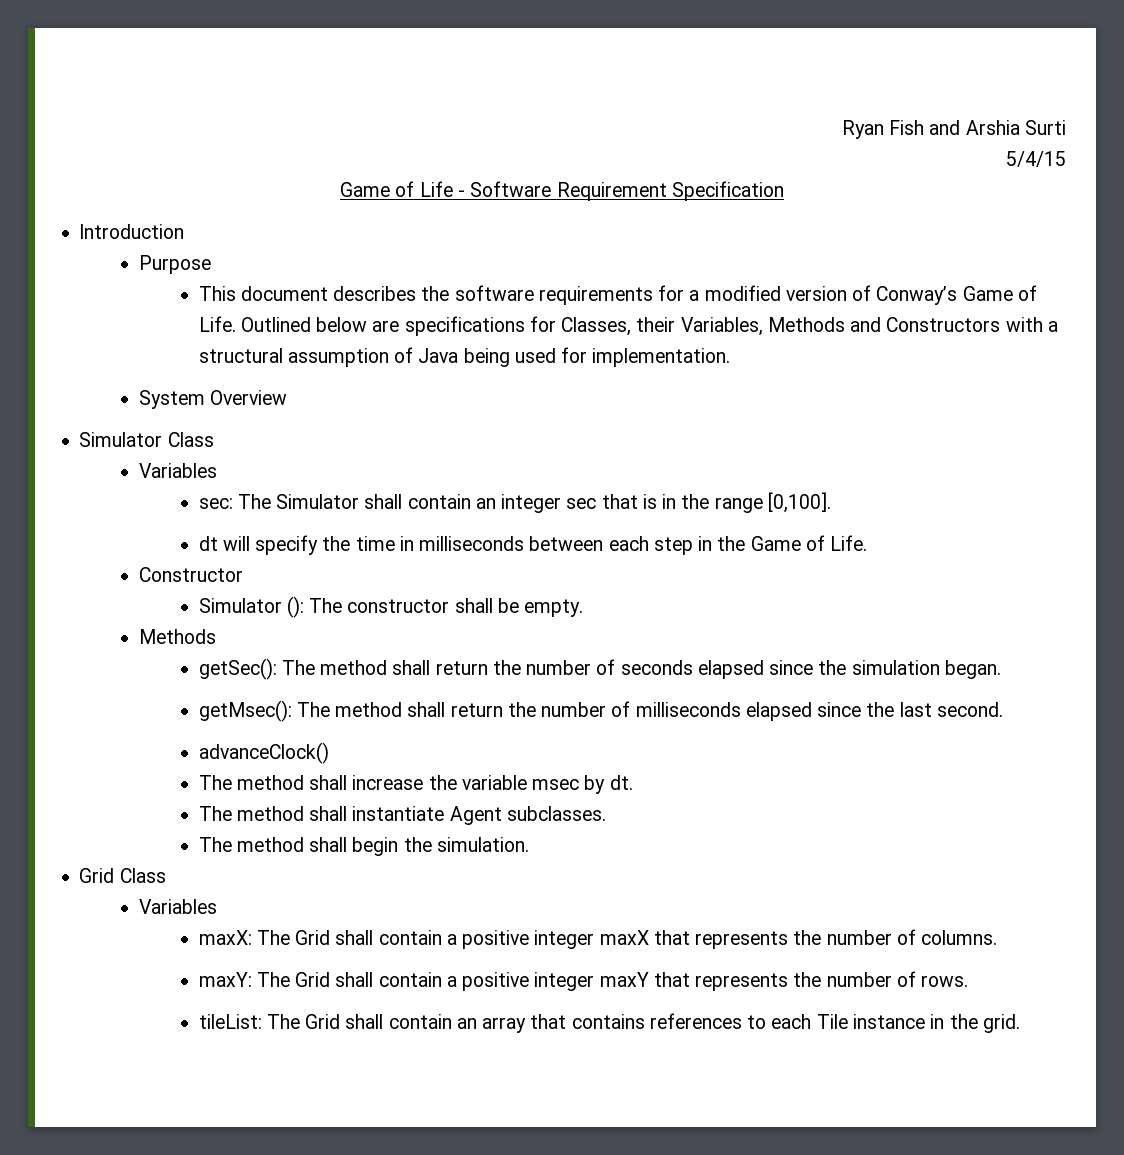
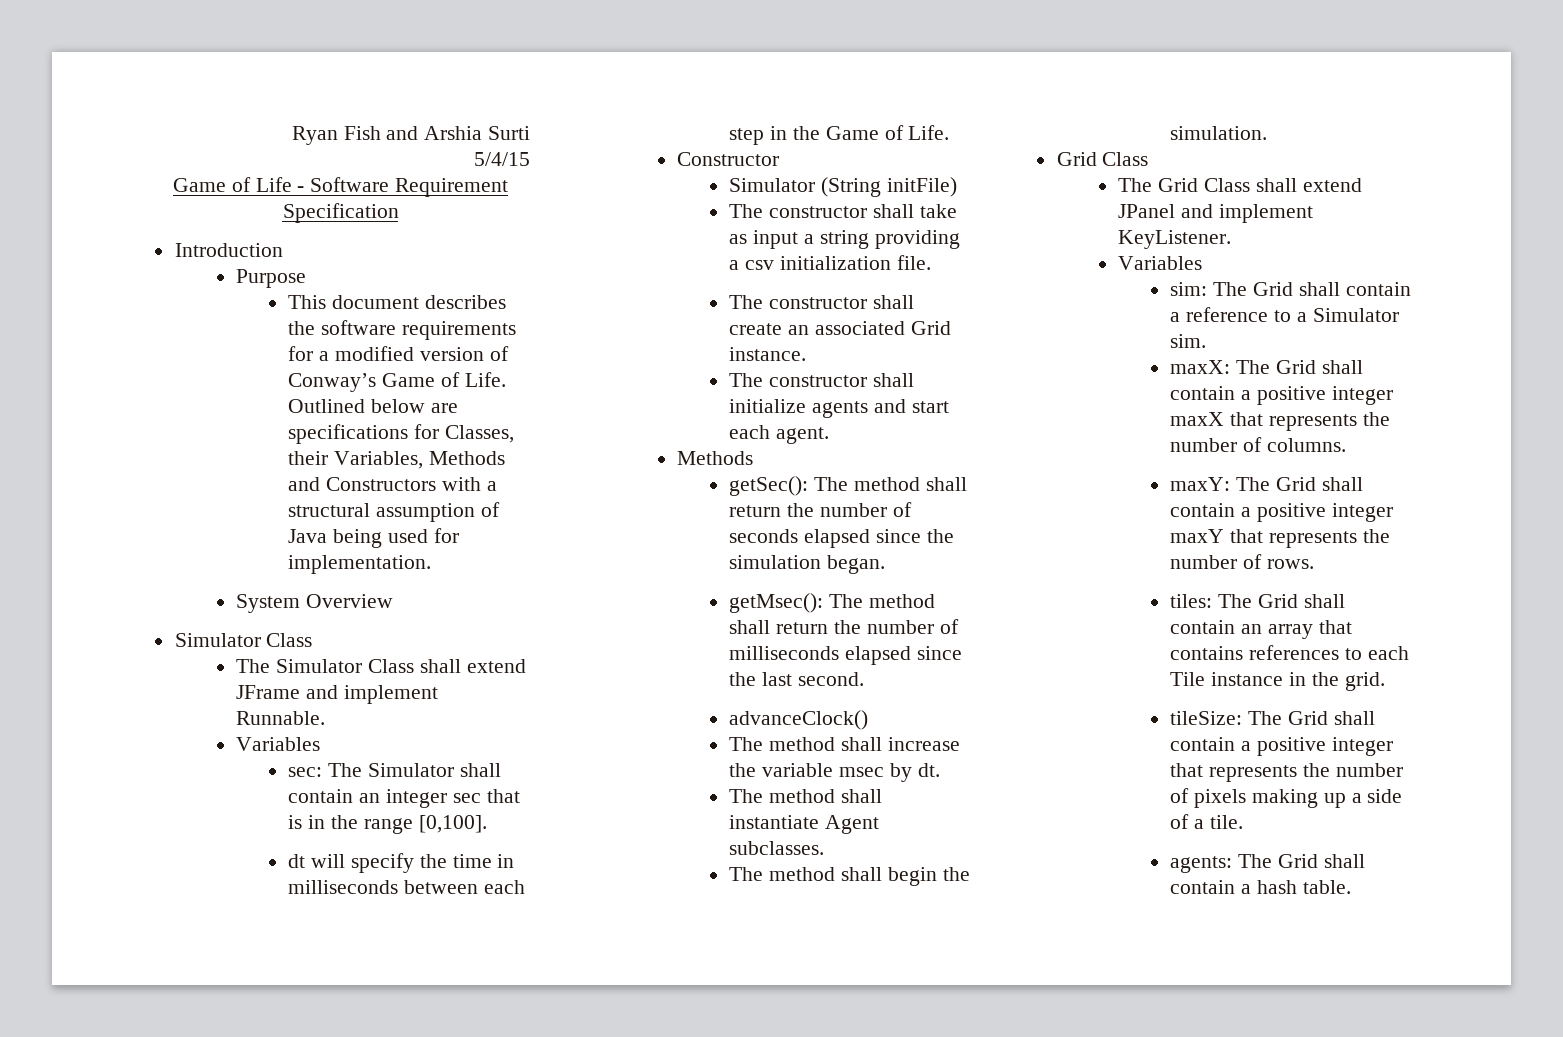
+ The Simulator Class shall extend JFrame and implement Runnable.
- Simulator (): The constructor shall be empty.
+ Simulator (String initFile)
+ The constructor shall take as input a string providing a csv initialization file.
+ The constructor shall create an associated Grid instance.
+ The constructor shall initialize agents and start each agent.
  The method shall begin the simulation.
  Grid Class
+ The Grid Class shall extend JPanel and implement KeyListener.
  Variables
+ sim: The Grid shall contain a reference to a Simulator sim.
- tileList: The Grid shall contain an array that contains references to each Tile instance in the grid.
+ tiles: The Grid shall contain an array that contains references to each Tile instance in the grid.
+ tileSize: The Grid shall contain a positive integer that represents the number of pixels making up a side of a tile.
+ agents: The Grid shall contain a hash table.

